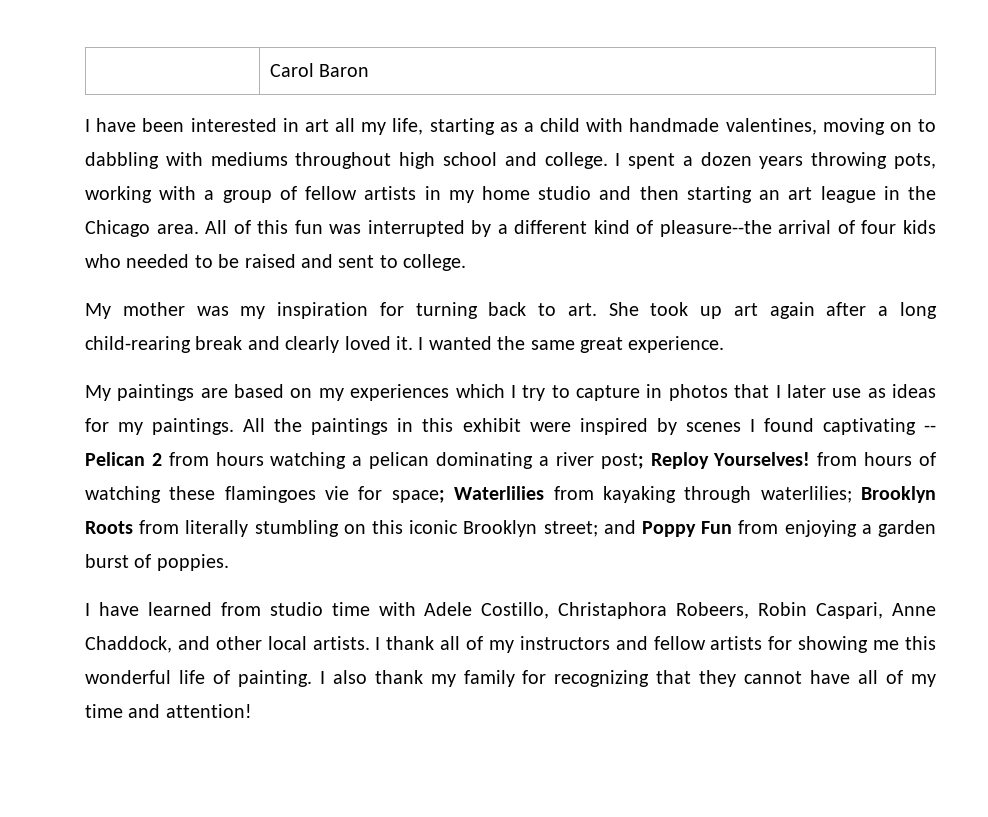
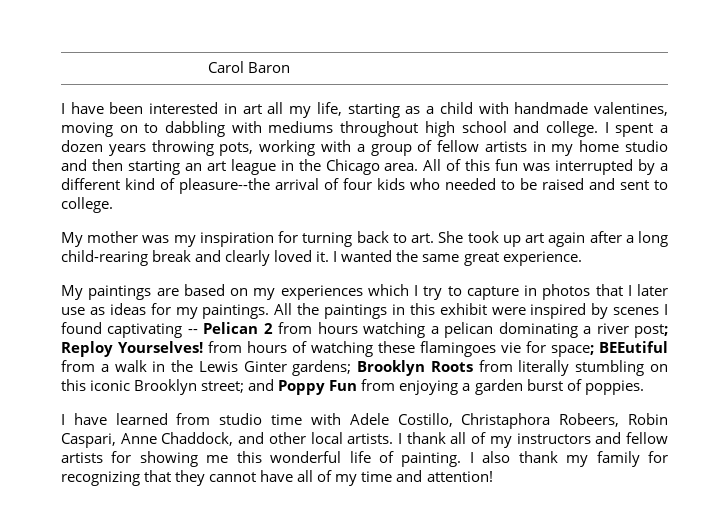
- All the paintings in this exhibit were inspired by scenes I found captivating -- Pelican 2 from hours watching a pelican dominating a river post; Reploy Yourselves! from hours of watching these flamingoes vie for space; Waterlilies from kayaking through waterlilies; Brooklyn Roots from literally stumbling on this iconic Brooklyn street; and Poppy Fun from enjoying a garden burst of poppies.
+ All the paintings in this exhibit were inspired by scenes I found captivating -- Pelican 2 from hours watching a pelican dominating a river post; Reploy Yourselves! from hours of watching these flamingoes vie for space; BEEutiful from a walk in the Lewis Ginter gardens; Brooklyn Roots from literally stumbling on this iconic Brooklyn street; and Poppy Fun from enjoying a garden burst of poppies.

